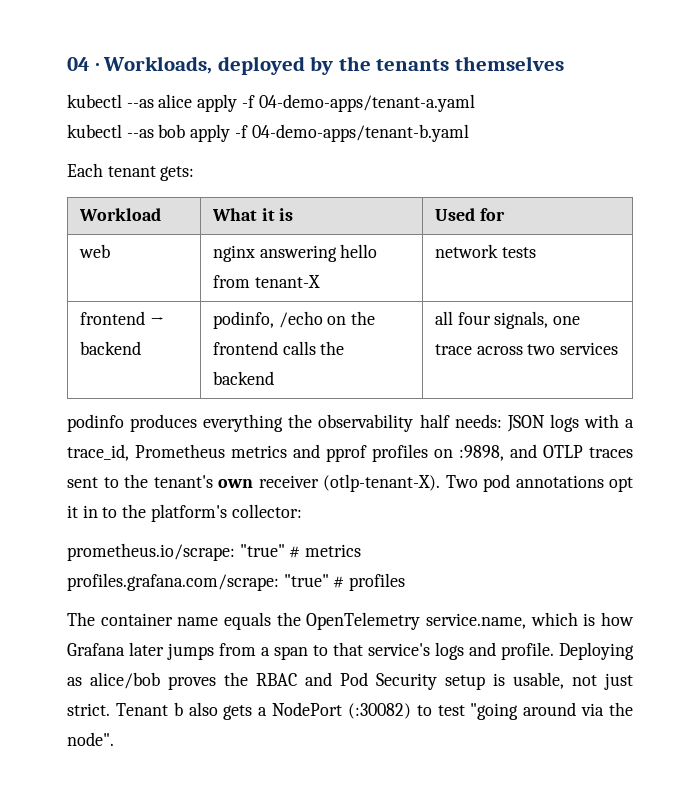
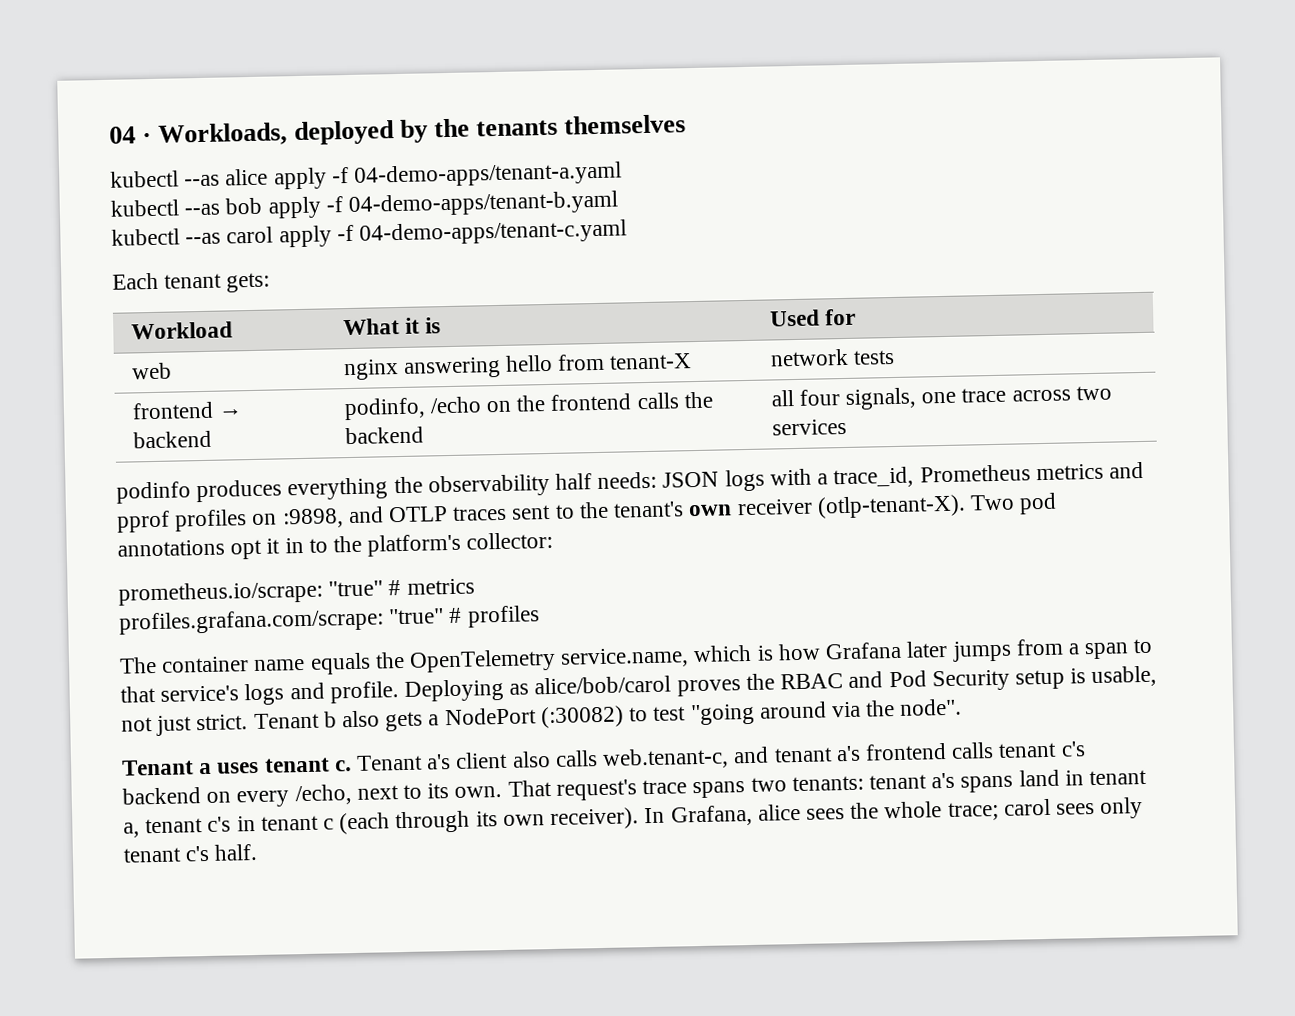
+ kubectl --as carol apply -f 04-demo-apps/tenant-c.yaml
- Deploying as alice/bob proves the RBAC and Pod Security setup is usable, not just strict.
+ Deploying as alice/bob/carol proves the RBAC and Pod Security setup is usable, not just strict.
+ Tenant a uses tenant c. Tenant a's client also calls web.tenant-c, and tenant a's frontend calls tenant c's backend on every /echo, next to its own. That request's trace spans two tenants: tenant a's spans land in tenant a, tenant c's in tenant c (each through its own receiver). In Grafana, alice sees the whole trace; carol sees only tenant c's half.

